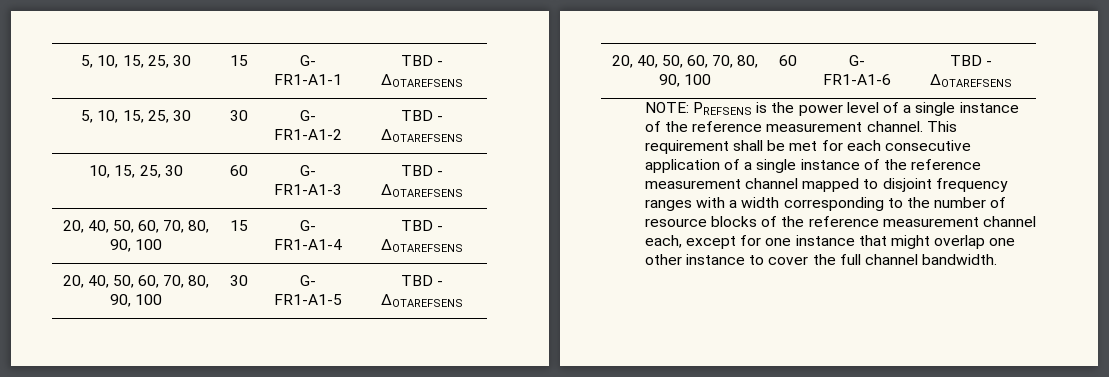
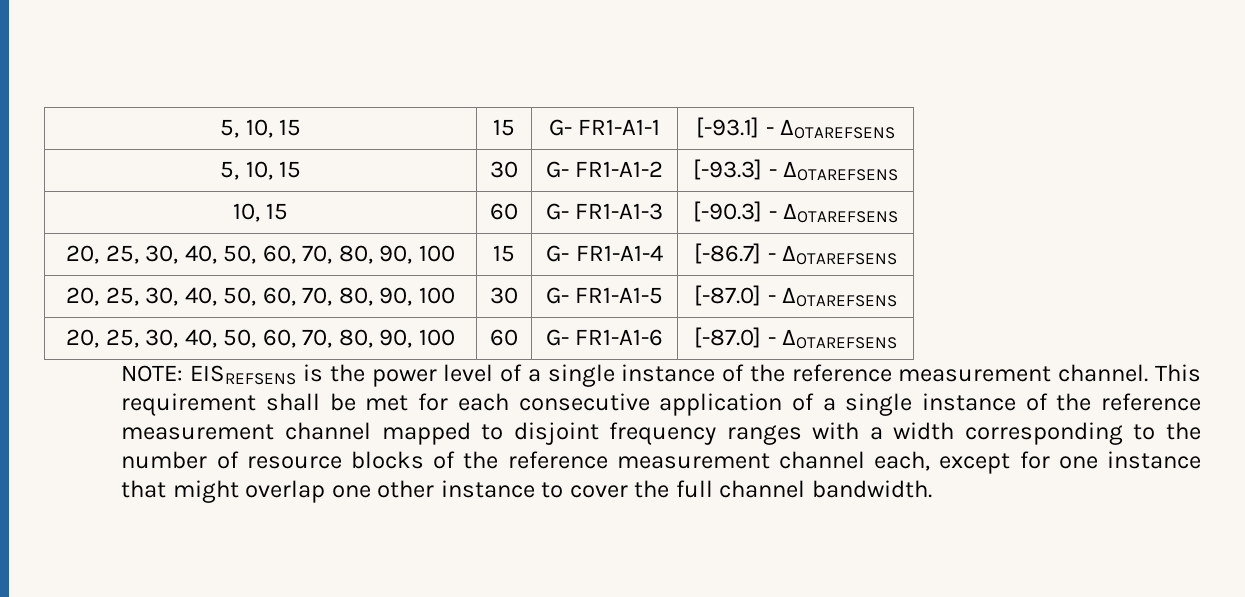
- 5, 10, 15, 25, 30 | 15 | G- FR1-A1-1 | TBD - ΔOTAREFSENS
+ 5, 10, 15 | 15 | G- FR1-A1-1 | [-93.1] - ΔOTAREFSENS
- 5, 10, 15, 25, 30 | 30 | G- FR1-A1-2 | TBD - ΔOTAREFSENS
+ 5, 10, 15 | 30 | G- FR1-A1-2 | [-93.3] - ΔOTAREFSENS
- 10, 15, 25, 30 | 60 | G- FR1-A1-3 | TBD - ΔOTAREFSENS
- 20, 40, 50, 60, 70, 80, 90, 100 | 15 | G- FR1-A1-4 | TBD - ΔOTAREFSENS
- 20, 40, 50, 60, 70, 80, 90, 100 | 30 | G- FR1-A1-5 | TBD - ΔOTAREFSENS
- 20, 40, 50, 60, 70, 80, 90, 100 | 60 | G- FR1-A1-6 | TBD - ΔOTAREFSENS
+ 10, 15 | 60 | G- FR1-A1-3 | [-90.3] - ΔOTAREFSENS
+ 20, 25, 30, 40, 50, 60, 70, 80, 90, 100 | 15 | G- FR1-A1-4 | [-86.7] - ΔOTAREFSENS
+ 20, 25, 30, 40, 50, 60, 70, 80, 90, 100 | 30 | G- FR1-A1-5 | [-87.0] - ΔOTAREFSENS
+ 20, 25, 30, 40, 50, 60, 70, 80, 90, 100 | 60 | G- FR1-A1-6 | [-87.0] - ΔOTAREFSENS
- NOTE: PREFSENS is the power level of a single instance of the reference measurement channel.
+ NOTE: EISREFSENS is the power level of a single instance of the reference measurement channel.

